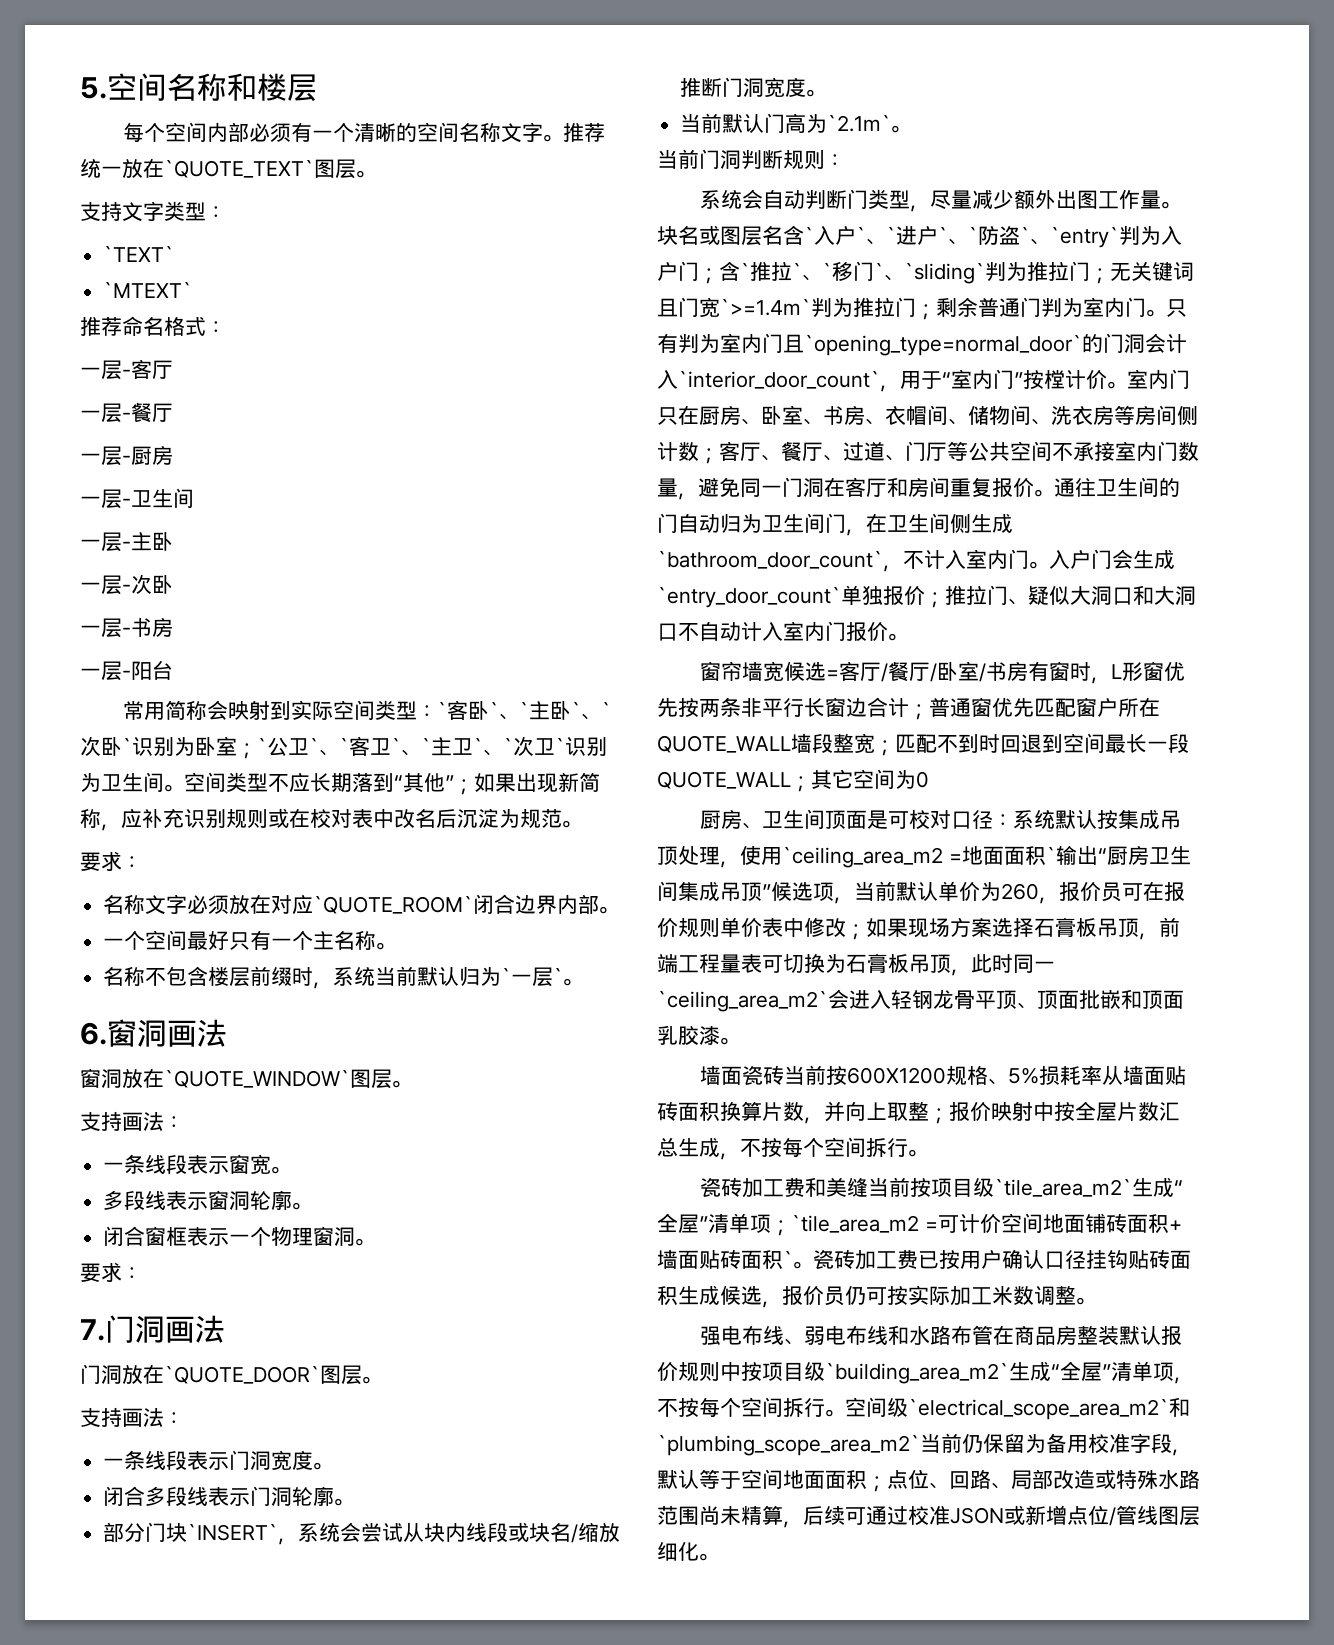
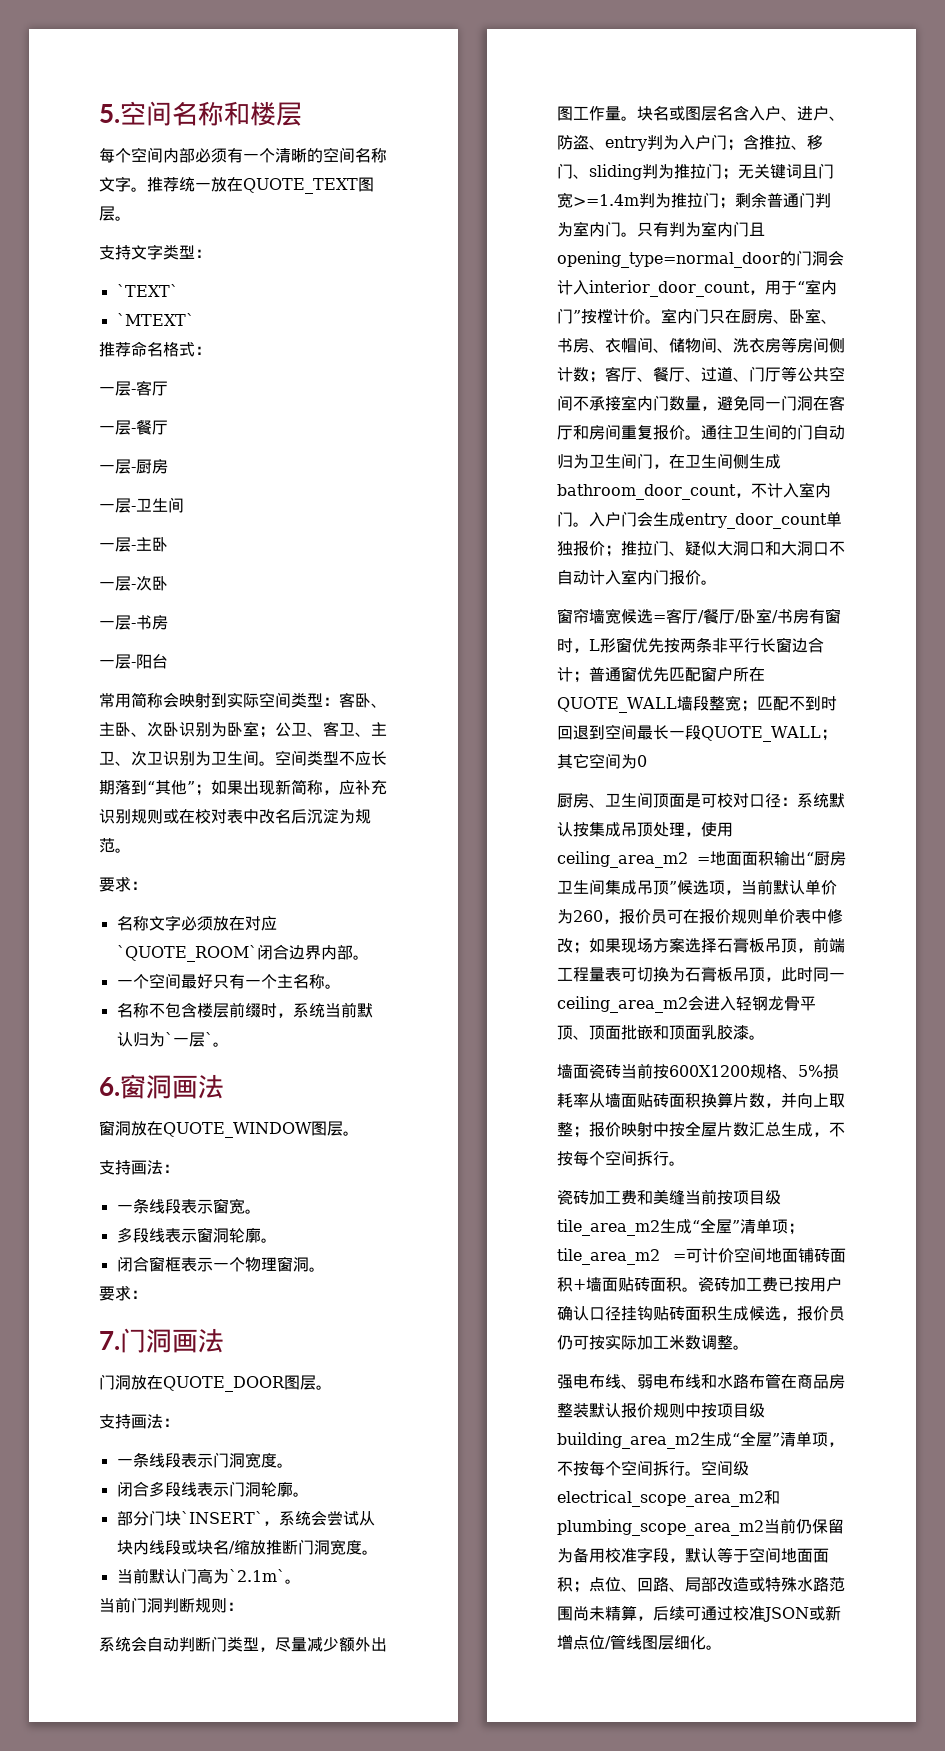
- 推荐统一放在`QUOTE_TEXT`图层。
+ 推荐统一放在QUOTE_TEXT图层。
- 常用简称会映射到实际空间类型：`客卧`、`主卧`、`次卧`识别为卧室；`公卫`、`客卫`、`主卫`、`次卫`识别为卫生间。
+ 常用简称会映射到实际空间类型：客卧、主卧、次卧识别为卧室；公卫、客卫、主卫、次卫识别为卫生间。
- 窗洞放在`QUOTE_WINDOW`图层。
+ 窗洞放在QUOTE_WINDOW图层。
- 门洞放在`QUOTE_DOOR`图层。
+ 门洞放在QUOTE_DOOR图层。
- 块名或图层名含`入户`、`进户`、`防盗`、`entry`判为入户门；含`推拉`、`移门`、`sliding`判为推拉门；无关键词且门宽`>=1.4m`判为推拉门；剩余普通门判为室内门。
+ 块名或图层名含入户、进户、防盗、entry判为入户门；含推拉、移门、sliding判为推拉门；无关键词且门宽>=1.4m判为推拉门；剩余普通门判为室内门。
- 只有判为室内门且`opening_type=normal_door`的门洞会计入`interior_door_count`，用于“室内门”按樘计价。
+ 只有判为室内门且opening_type=normal_door的门洞会计入interior_door_count，用于“室内门”按樘计价。
- 通往卫生间的门自动归为卫生间门，在卫生间侧生成`bathroom_door_count`，不计入室内门。
+ 通往卫生间的门自动归为卫生间门，在卫生间侧生成bathroom_door_count，不计入室内门。
- 入户门会生成`entry_door_count`单独报价；推拉门、疑似大洞口和大洞口不自动计入室内门报价。
+ 入户门会生成entry_door_count单独报价；推拉门、疑似大洞口和大洞口不自动计入室内门报价。
- 系统默认按集成吊顶处理，使用`ceiling_area_m2 =地面面积`输出“厨房卫生间集成吊顶”候选项，当前默认单价为260，报价员可在报价规则单价表中修改；
+ 系统默认按集成吊顶处理，使用ceiling_area_m2 =地面面积输出“厨房卫生间集成吊顶”候选项，当前默认单价为260，报价员可在报价规则单价表中修改；
- 如果现场方案选择石膏板吊顶，前端工程量表可切换为石膏板吊顶，此时同一`ceiling_area_m2`会进入轻钢龙骨平顶、顶面批嵌和顶面乳胶漆。
+ 如果现场方案选择石膏板吊顶，前端工程量表可切换为石膏板吊顶，此时同一ceiling_area_m2会进入轻钢龙骨平顶、顶面批嵌和顶面乳胶漆。
- 瓷砖加工费和美缝当前按项目级`tile_area_m2`生成“全屋”清单项；`tile_area_m2 =可计价空间地面铺砖面积+墙面贴砖面积`。
+ 瓷砖加工费和美缝当前按项目级tile_area_m2生成“全屋”清单项；tile_area_m2 =可计价空间地面铺砖面积+墙面贴砖面积。
- 强电布线、弱电布线和水路布管在商品房整装默认报价规则中按项目级`building_area_m2`生成“全屋”清单项，不按每个空间拆行。
+ 强电布线、弱电布线和水路布管在商品房整装默认报价规则中按项目级building_area_m2生成“全屋”清单项，不按每个空间拆行。
- 空间级`electrical_scope_area_m2`和`plumbing_scope_area_m2`当前仍保留为备用校准字段，默认等于空间地面面积；点位、回路、局部改造或特殊水路范围尚未精算，后续可通过校准JSON或新增点位/管线图层细化。
+ 空间级electrical_scope_area_m2和plumbing_scope_area_m2当前仍保留为备用校准字段，默认等于空间地面面积；点位、回路、局部改造或特殊水路范围尚未精算，后续可通过校准JSON或新增点位/管线图层细化。

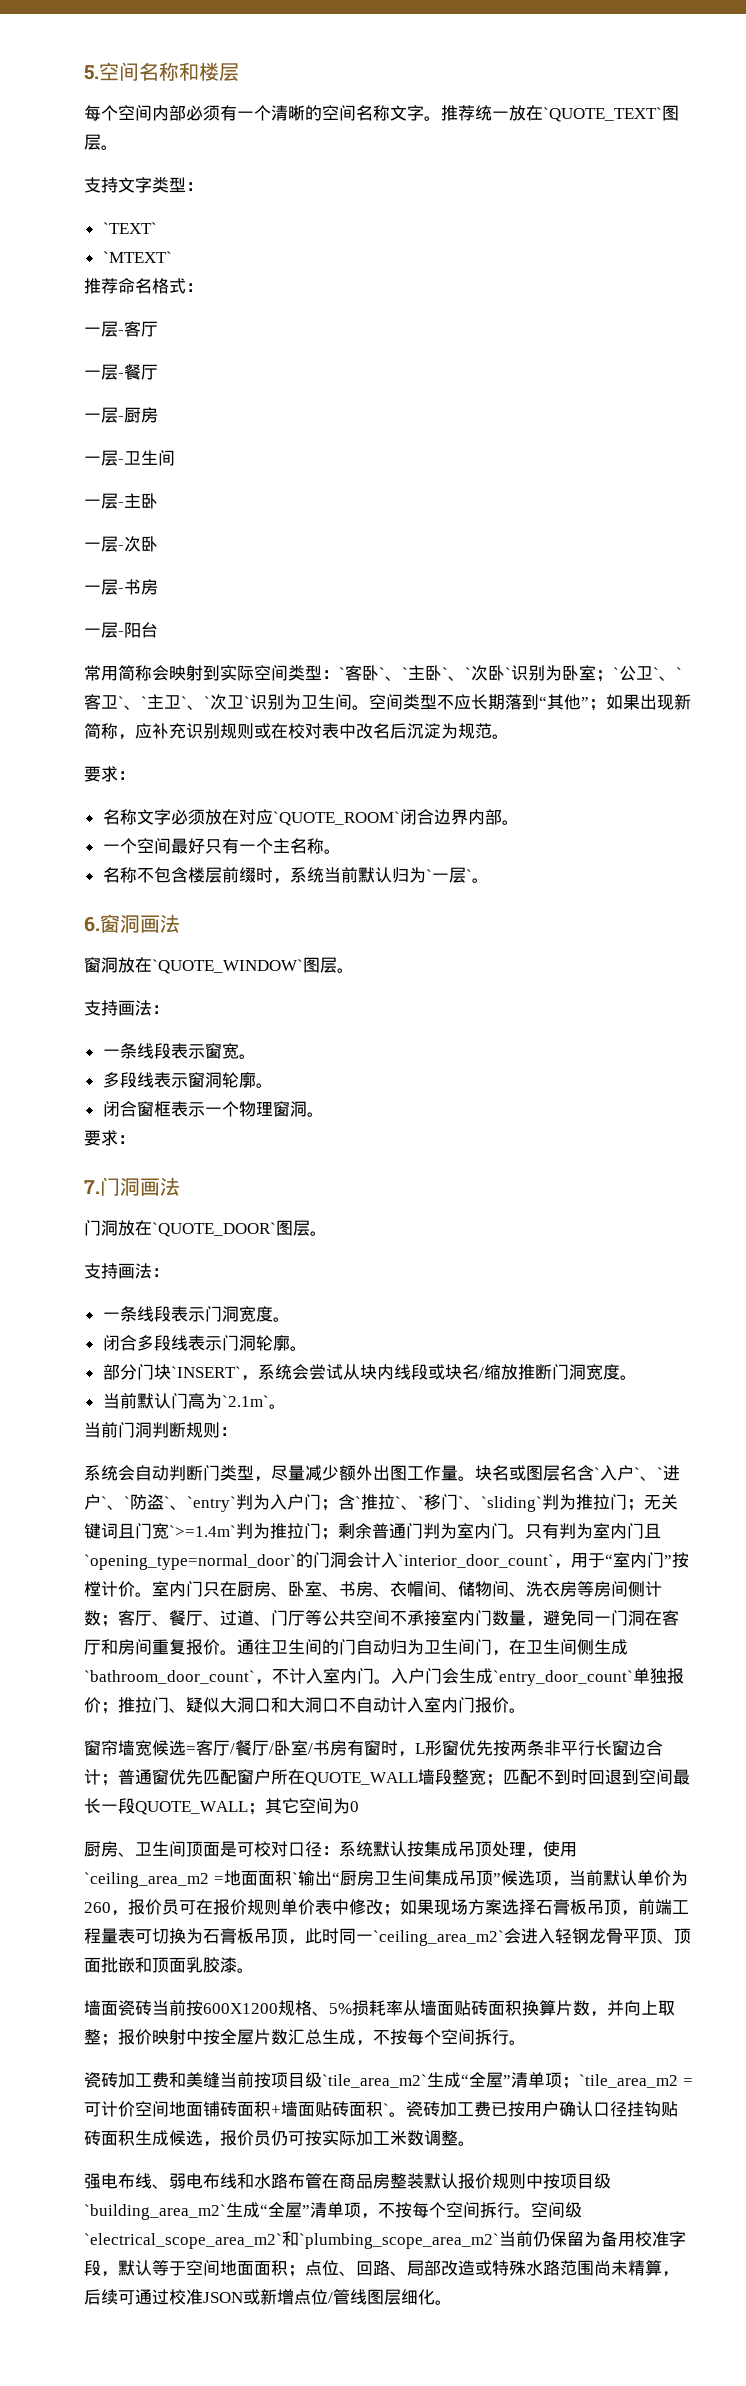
- 推荐统一放在QUOTE_TEXT图层。
+ 推荐统一放在`QUOTE_TEXT`图层。
- 常用简称会映射到实际空间类型：客卧、主卧、次卧识别为卧室；公卫、客卫、主卫、次卫识别为卫生间。
+ 常用简称会映射到实际空间类型：`客卧`、`主卧`、`次卧`识别为卧室；`公卫`、`客卫`、`主卫`、`次卫`识别为卫生间。
- 窗洞放在QUOTE_WINDOW图层。
+ 窗洞放在`QUOTE_WINDOW`图层。
- 门洞放在QUOTE_DOOR图层。
+ 门洞放在`QUOTE_DOOR`图层。
- 块名或图层名含入户、进户、防盗、entry判为入户门；含推拉、移门、sliding判为推拉门；无关键词且门宽>=1.4m判为推拉门；剩余普通门判为室内门。
+ 块名或图层名含`入户`、`进户`、`防盗`、`entry`判为入户门；含`推拉`、`移门`、`sliding`判为推拉门；无关键词且门宽`>=1.4m`判为推拉门；剩余普通门判为室内门。
- 只有判为室内门且opening_type=normal_door的门洞会计入interior_door_count，用于“室内门”按樘计价。
+ 只有判为室内门且`opening_type=normal_door`的门洞会计入`interior_door_count`，用于“室内门”按樘计价。
- 通往卫生间的门自动归为卫生间门，在卫生间侧生成bathroom_door_count，不计入室内门。
+ 通往卫生间的门自动归为卫生间门，在卫生间侧生成`bathroom_door_count`，不计入室内门。
- 入户门会生成entry_door_count单独报价；推拉门、疑似大洞口和大洞口不自动计入室内门报价。
+ 入户门会生成`entry_door_count`单独报价；推拉门、疑似大洞口和大洞口不自动计入室内门报价。
- 系统默认按集成吊顶处理，使用ceiling_area_m2 =地面面积输出“厨房卫生间集成吊顶”候选项，当前默认单价为260，报价员可在报价规则单价表中修改；
+ 系统默认按集成吊顶处理，使用`ceiling_area_m2 =地面面积`输出“厨房卫生间集成吊顶”候选项，当前默认单价为260，报价员可在报价规则单价表中修改；
- 如果现场方案选择石膏板吊顶，前端工程量表可切换为石膏板吊顶，此时同一ceiling_area_m2会进入轻钢龙骨平顶、顶面批嵌和顶面乳胶漆。
+ 如果现场方案选择石膏板吊顶，前端工程量表可切换为石膏板吊顶，此时同一`ceiling_area_m2`会进入轻钢龙骨平顶、顶面批嵌和顶面乳胶漆。
- 瓷砖加工费和美缝当前按项目级tile_area_m2生成“全屋”清单项；tile_area_m2 =可计价空间地面铺砖面积+墙面贴砖面积。
+ 瓷砖加工费和美缝当前按项目级`tile_area_m2`生成“全屋”清单项；`tile_area_m2 =可计价空间地面铺砖面积+墙面贴砖面积`。
- 强电布线、弱电布线和水路布管在商品房整装默认报价规则中按项目级building_area_m2生成“全屋”清单项，不按每个空间拆行。
+ 强电布线、弱电布线和水路布管在商品房整装默认报价规则中按项目级`building_area_m2`生成“全屋”清单项，不按每个空间拆行。
- 空间级electrical_scope_area_m2和plumbing_scope_area_m2当前仍保留为备用校准字段，默认等于空间地面面积；点位、回路、局部改造或特殊水路范围尚未精算，后续可通过校准JSON或新增点位/管线图层细化。
+ 空间级`electrical_scope_area_m2`和`plumbing_scope_area_m2`当前仍保留为备用校准字段，默认等于空间地面面积；点位、回路、局部改造或特殊水路范围尚未精算，后续可通过校准JSON或新增点位/管线图层细化。

